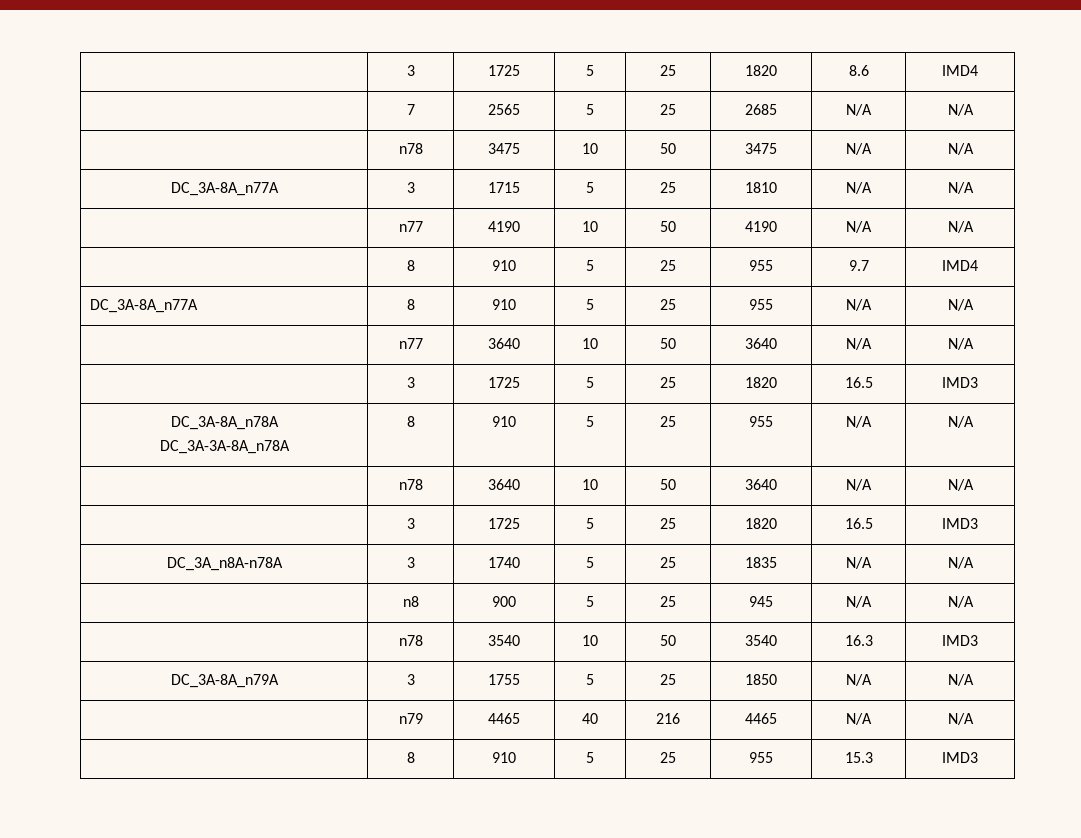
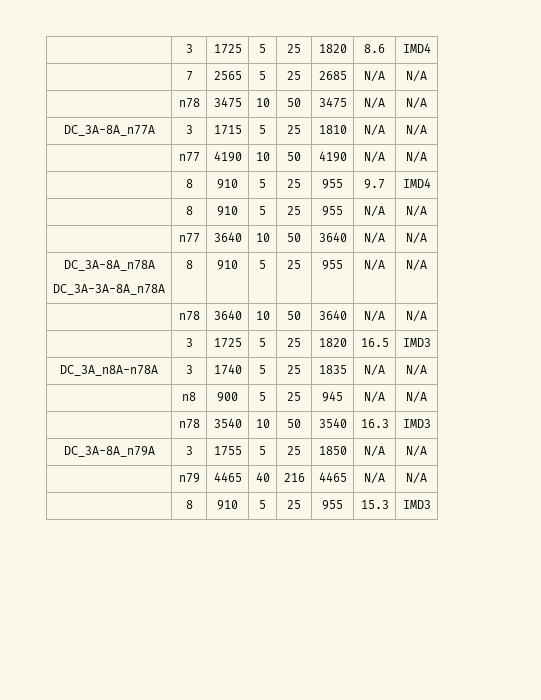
  | 8 | 910 | 5 | 25 | 955 | 9.7 | IMD4
- DC_3A-8A_n77A | 8 | 910 | 5 | 25 | 955 | N/A | N/A
+ | 8 | 910 | 5 | 25 | 955 | N/A | N/A
  | n77 | 3640 | 10 | 50 | 3640 | N/A | N/A
- | 3 | 1725 | 5 | 25 | 1820 | 16.5 | IMD3

